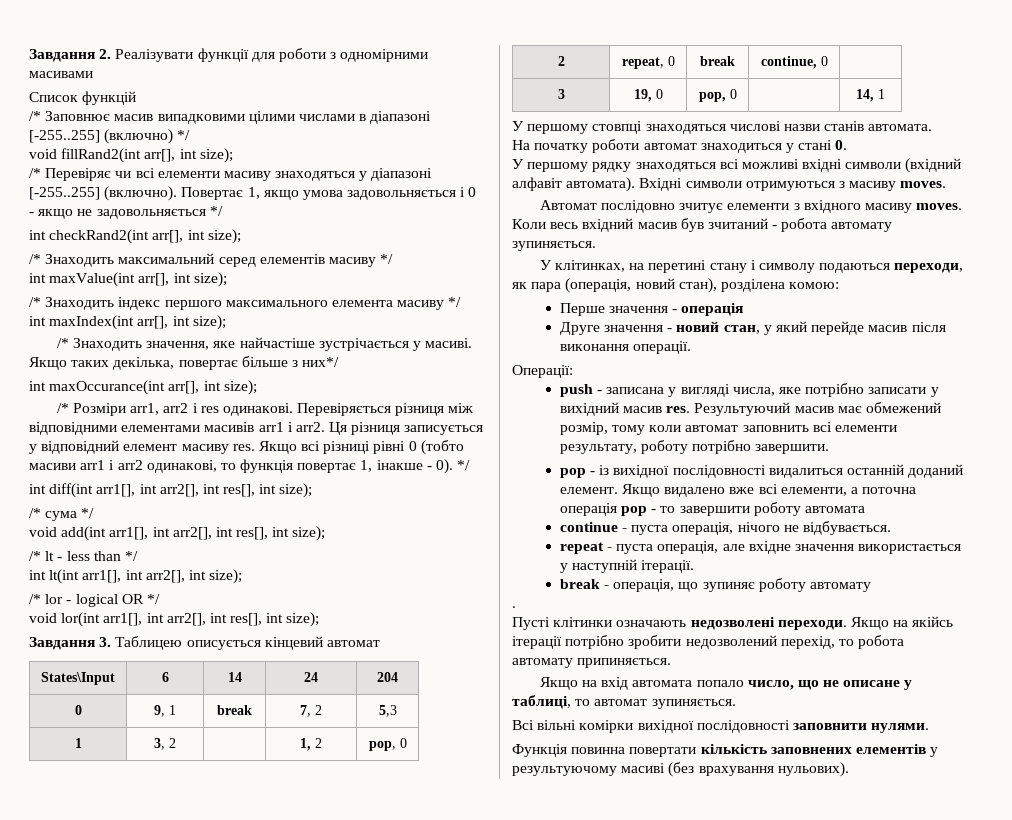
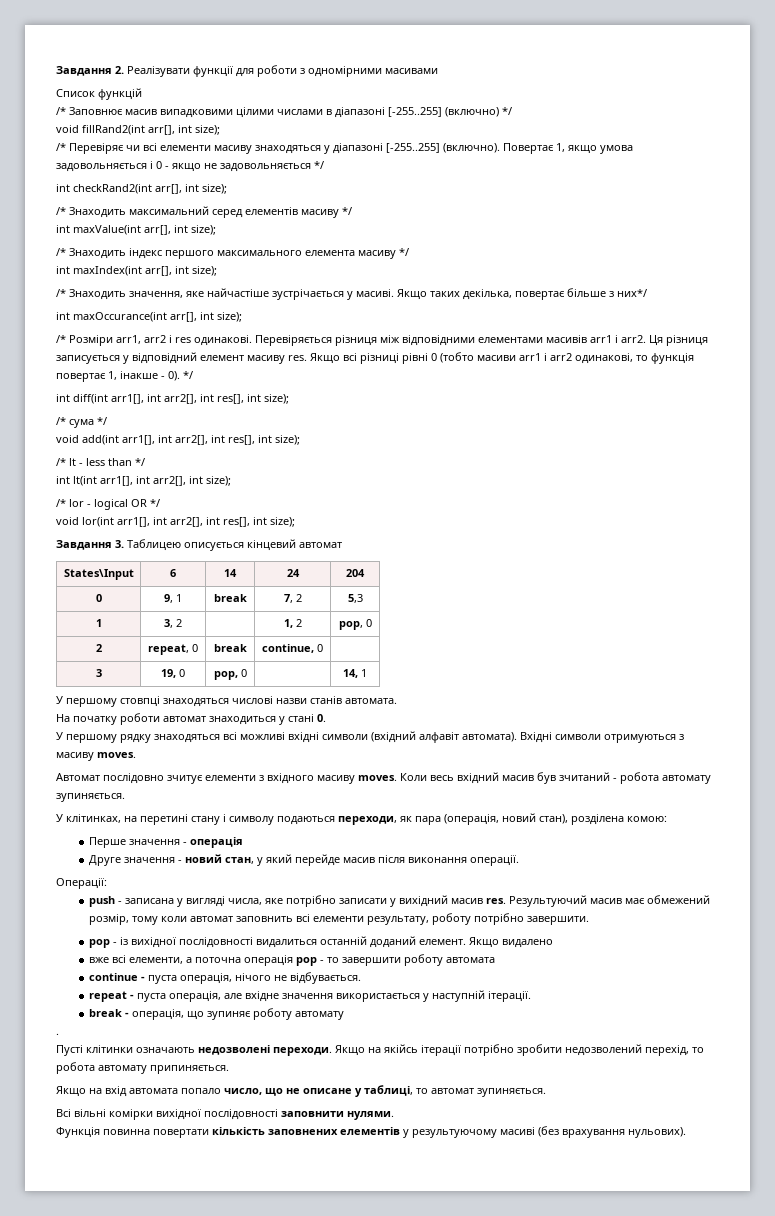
- Якщо видалено вже всі елементи, а поточна операція pop - то завершити роботу автомата
+ Якщо видалено
+ вже всі елементи, а поточна операція pop - то завершити роботу автомата

